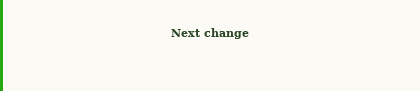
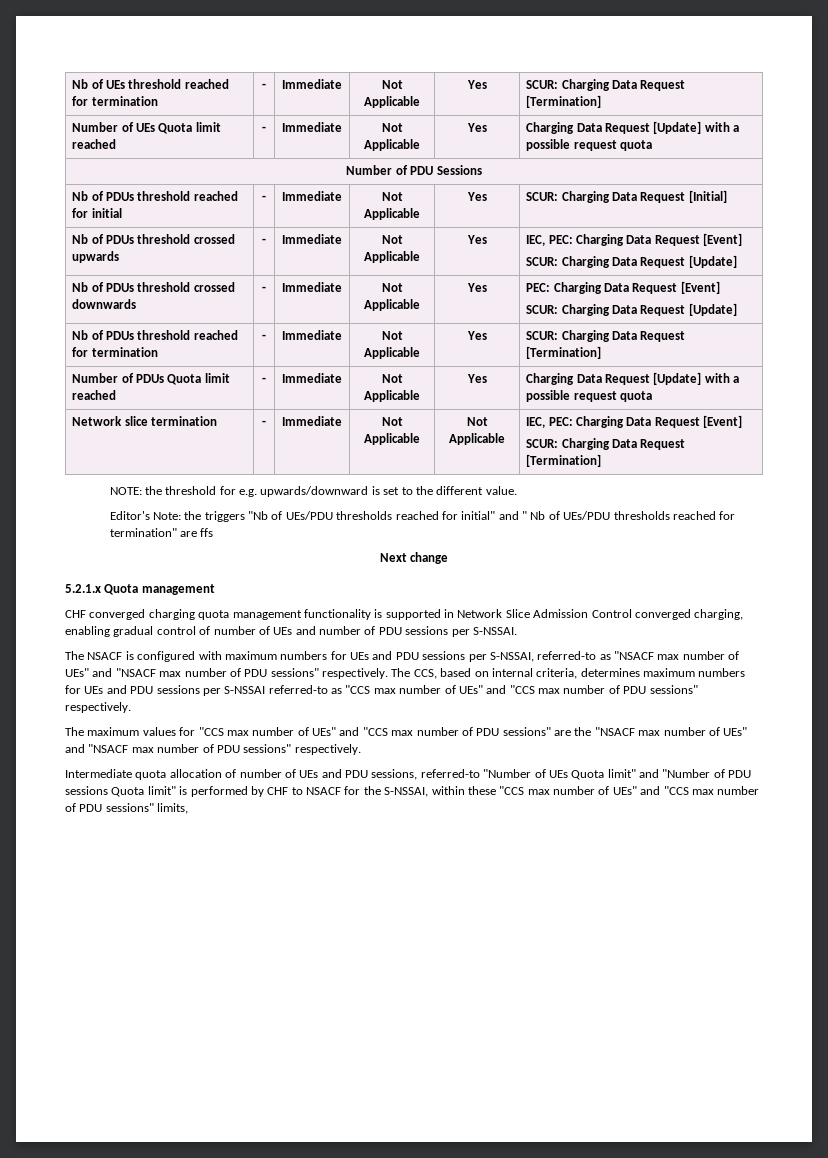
+ Nb of UEs threshold reached for termination | - | Immediate | Not Applicable | Yes | SCUR: Charging Data Request [Termination]
+ Number of UEs Quota limit reached | - | Immediate | Not Applicable | Yes | Charging Data Request [Update] with a possible request quota
+ Number of PDU Sessions
+ Nb of PDUs threshold reached for initial | - | Immediate | Not Applicable | Yes | SCUR: Charging Data Request [Initial]
+ Nb of PDUs threshold crossed upwards | - | Immediate | Not Applicable | Yes | IEC, PEC: Charging Data Request [Event]
+ SCUR: Charging Data Request [Update]
+ Nb of PDUs threshold crossed downwards | - | Immediate | Not Applicable | Yes | PEC: Charging Data Request [Event]
+ SCUR: Charging Data Request [Update]
+ Nb of PDUs threshold reached for termination | - | Immediate | Not Applicable | Yes | SCUR: Charging Data Request [Termination]
+ Number of PDUs Quota limit reached | - | Immediate | Not Applicable | Yes | Charging Data Request [Update] with a possible request quota
+ Network slice termination | - | Immediate | Not Applicable | Not Applicable | IEC, PEC: Charging Data Request [Event]
+ SCUR: Charging Data Request [Termination]
+ NOTE: the threshold for e.g. upwards/downward is set to the different value.
+ Editor's Note: the triggers "Nb of UEs/PDU thresholds reached for initial" and " Nb of UEs/PDU thresholds reached for termination" are ffs
  Next change
+ 5.2.1.x Quota management
+ CHF converged charging quota management functionality is supported in Network Slice Admission Control converged charging, enabling gradual control of number of UEs and number of PDU sessions per S-NSSAI.
+ The NSACF is configured with maximum numbers for UEs and PDU sessions per S-NSSAI, referred-to as "NSACF max number of UEs" and "NSACF max number of PDU sessions" respectively. The CCS, based on internal criteria, determines maximum numbers for UEs and PDU sessions per S-NSSAI referred-to as "CCS max number of UEs" and "CCS max number of PDU sessions" respectively.
+ The maximum values for "CCS max number of UEs" and "CCS max number of PDU sessions" are the "NSACF max number of UEs" and "NSACF max number of PDU sessions" respectively.
+ Intermediate quota allocation of number of UEs and PDU sessions, referred-to "Number of UEs Quota limit" and "Number of PDU sessions Quota limit" is performed by CHF to NSACF for the S-NSSAI, within these "CCS max number of UEs" and "CCS max number of PDU sessions" limits,

